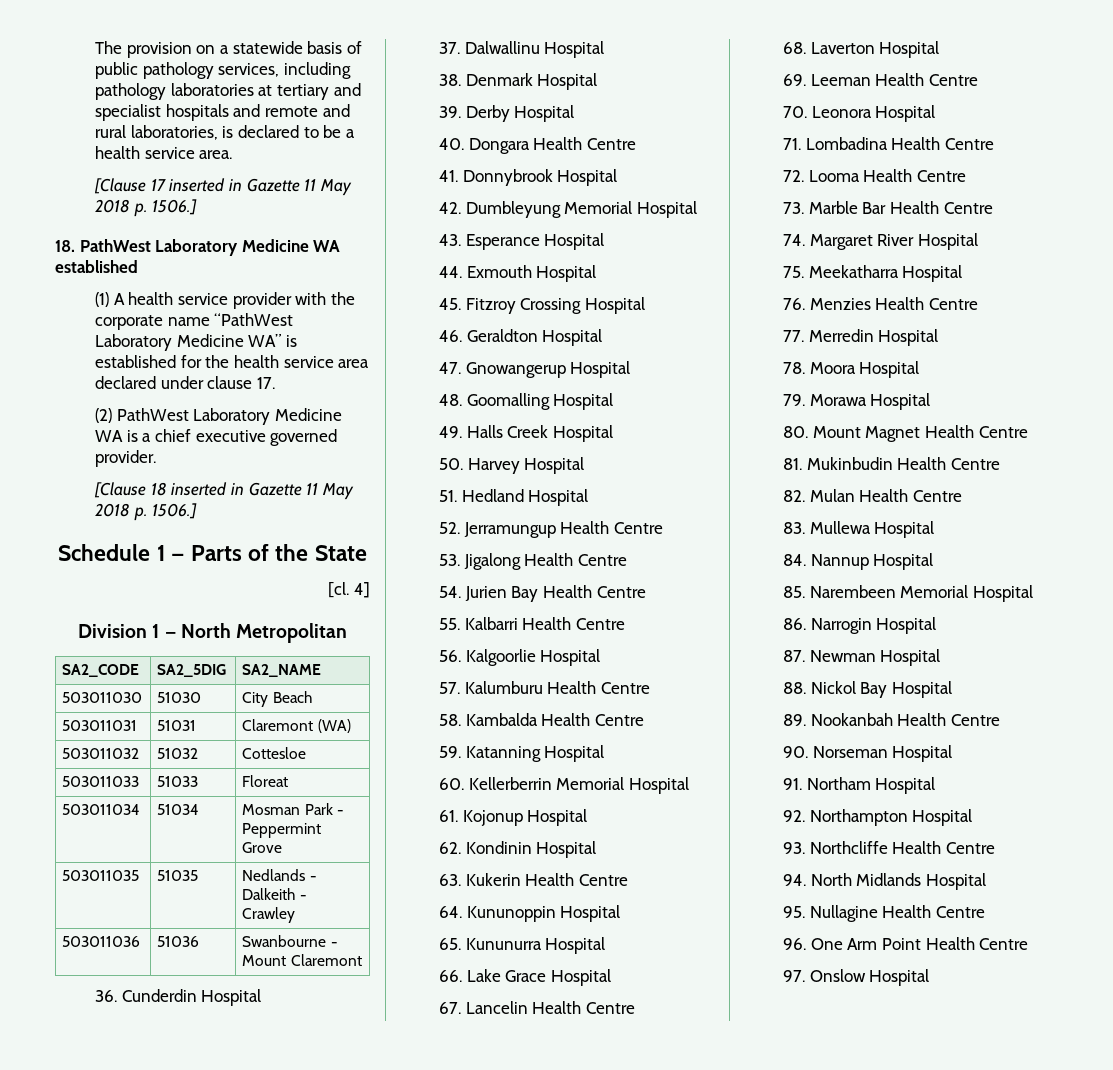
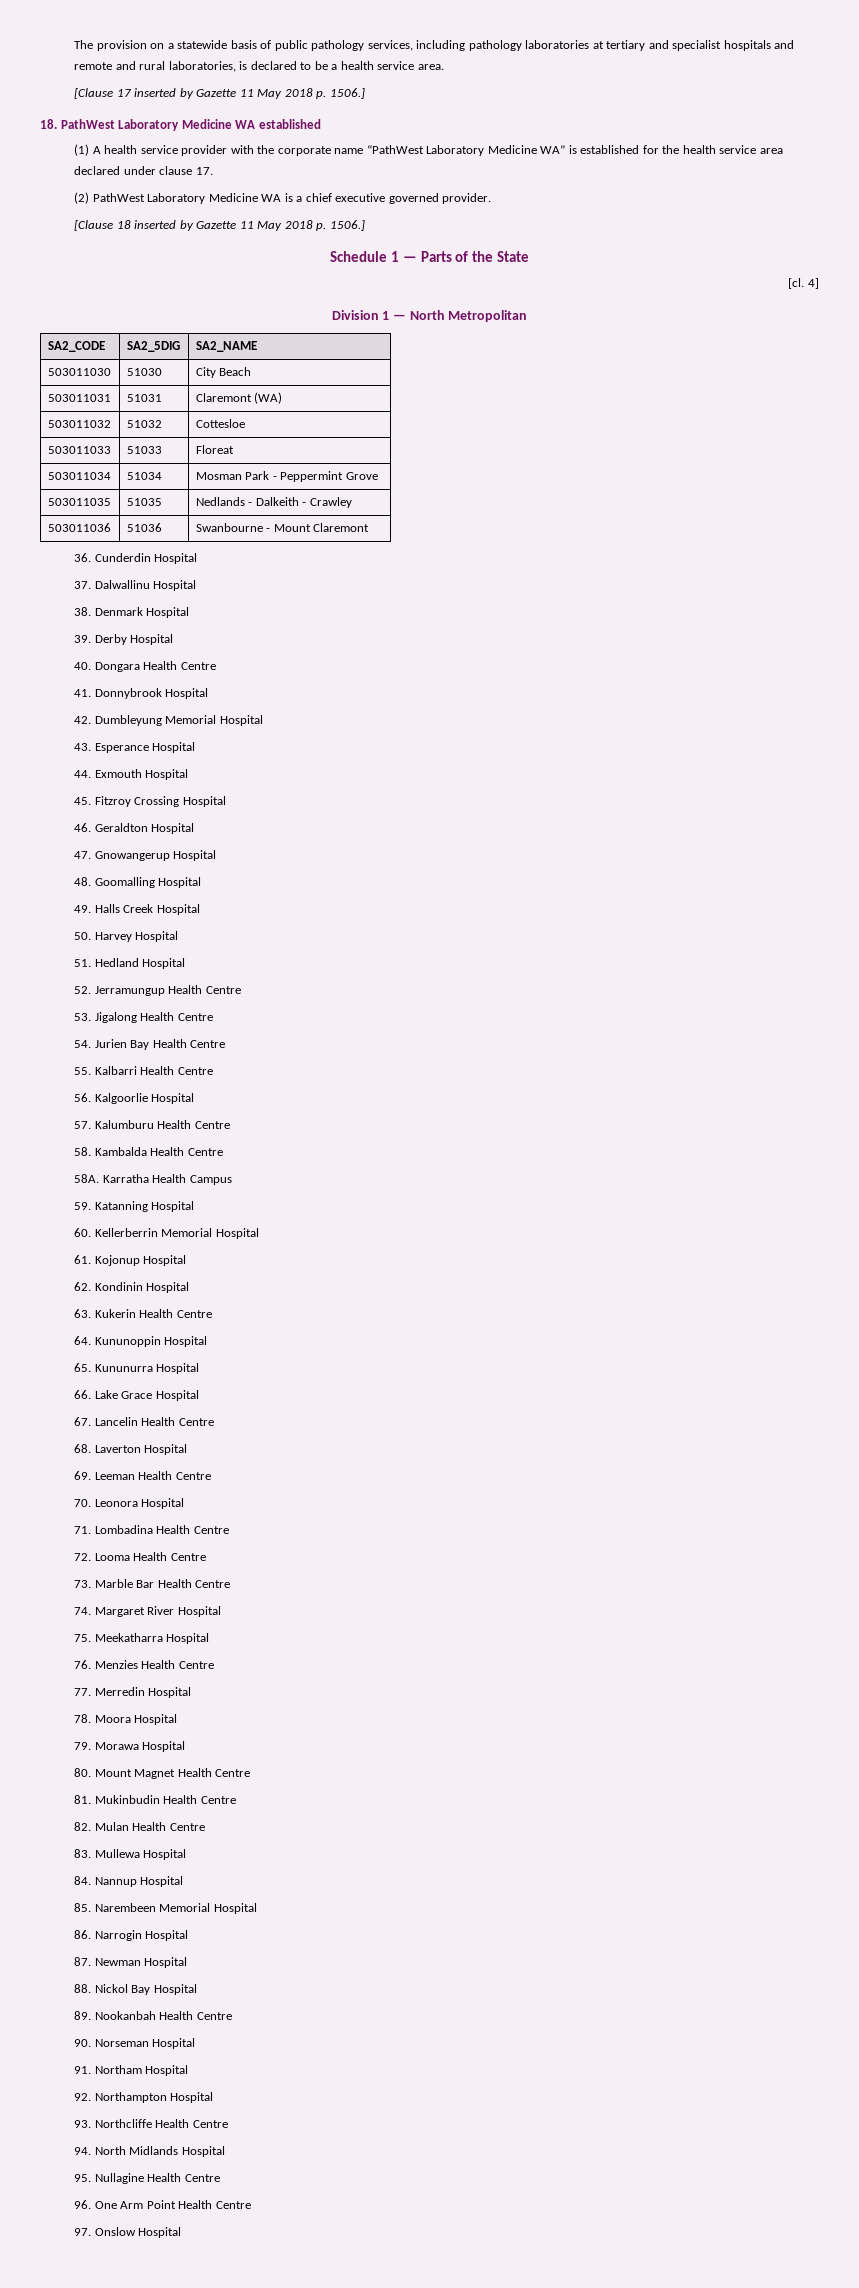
- [Clause 17 inserted in Gazette 11 May 2018 p. 1506.]
+ [Clause 17 inserted by Gazette 11 May 2018 p. 1506.]
- [Clause 18 inserted in Gazette 11 May 2018 p. 1506.]
+ [Clause 18 inserted by Gazette 11 May 2018 p. 1506.]
+ 58A. Karratha Health Campus

